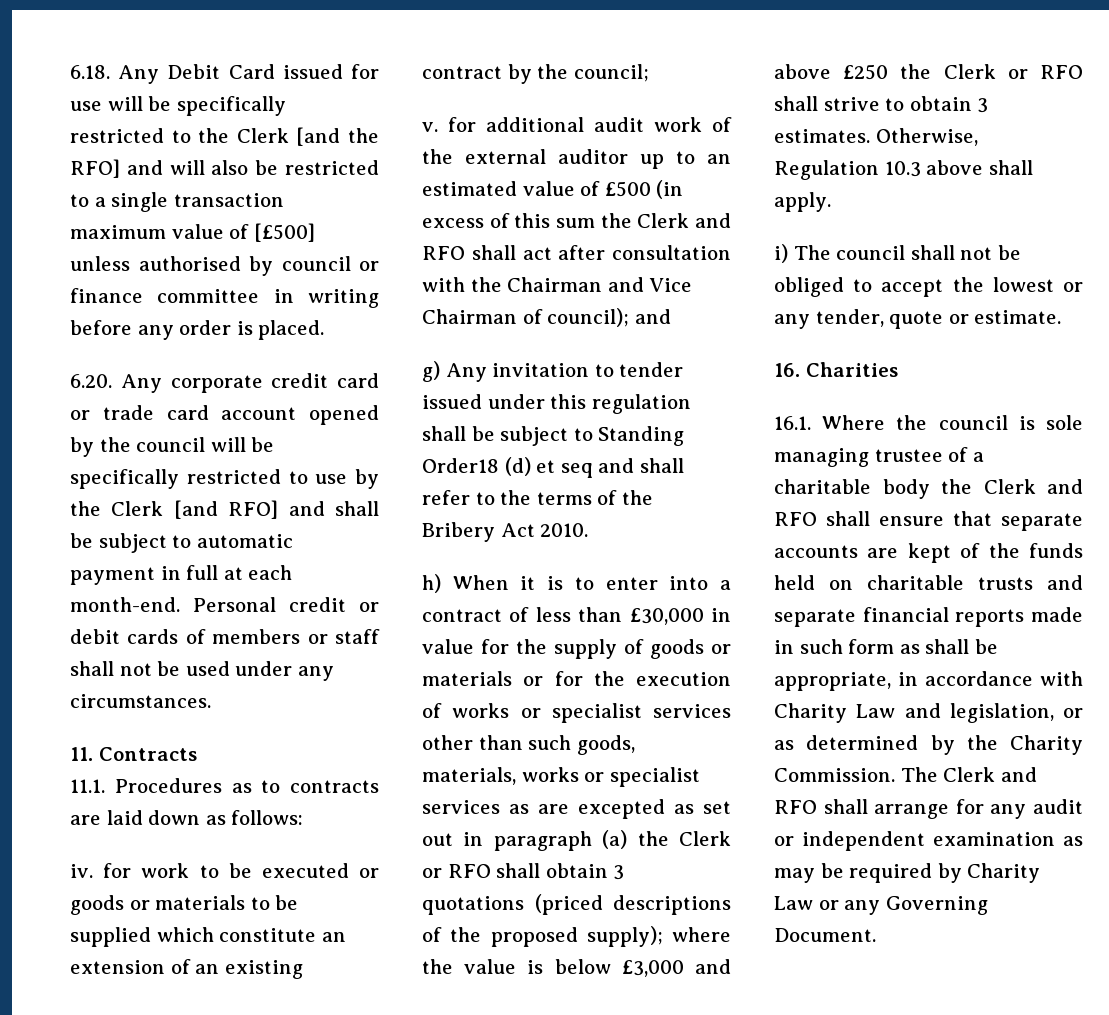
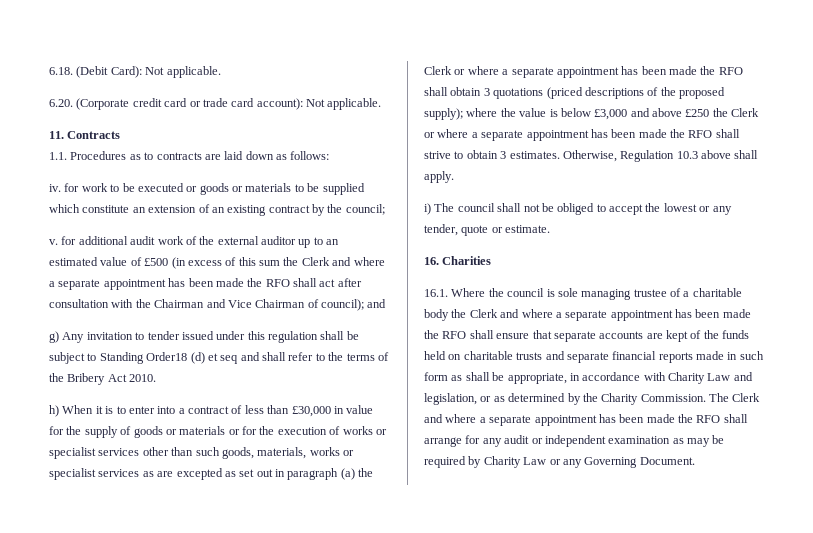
- 6.18. Any Debit Card issued for use will be specifically restricted to the Clerk [and the RFO] and will also be restricted to a single transaction maximum value of [£500] unless authorised by council or finance committee in writing before any order is placed.
+ 6.18. (Debit Card): Not applicable.
- 6.20. Any corporate credit card or trade card account opened by the council will be specifically restricted to use by the Clerk [and RFO] and shall be subject to automatic payment in full at each month-end. Personal credit or debit cards of members or staff shall not be used under any circumstances.
+ 6.20. (Corporate credit card or trade card account): Not applicable.
- 11.1. Procedures as to contracts are laid down as follows:
+ 1.1. Procedures as to contracts are laid down as follows:
- v. for additional audit work of the external auditor up to an estimated value of £500 (in excess of this sum the Clerk and RFO shall act after consultation with the Chairman and Vice Chairman of council); and
+ v. for additional audit work of the external auditor up to an estimated value of £500 (in excess of this sum the Clerk and where a separate appointment has been made the RFO shall act after consultation with the Chairman and Vice Chairman of council); and
- h) When it is to enter into a contract of less than £30,000 in value for the supply of goods or materials or for the execution of works or specialist services other than such goods, materials, works or specialist services as are excepted as set out in paragraph (a) the Clerk or RFO shall obtain 3 quotations (priced descriptions of the proposed supply);
+ h) When it is to enter into a contract of less than £30,000 in value for the supply of goods or materials or for the execution of works or specialist services other than such goods, materials, works or specialist services as are excepted as set out in paragraph (a) the Clerk or where a separate appointment has been made the RFO shall obtain 3 quotations (priced descriptions of the proposed supply);
- where the value is below £3,000 and above £250 the Clerk or RFO shall strive to obtain 3 estimates.
+ where the value is below £3,000 and above £250 the Clerk or where a separate appointment has been made the RFO shall strive to obtain 3 estimates.
- 16.1. Where the council is sole managing trustee of a charitable body the Clerk and RFO shall ensure that separate accounts are kept of the funds held on charitable trusts and separate financial reports made in such form as shall be appropriate, in accordance with Charity Law and legislation, or as determined by the Charity Commission.
+ 16.1. Where the council is sole managing trustee of a charitable body the Clerk and where a separate appointment has been made the RFO shall ensure that separate accounts are kept of the funds held on charitable trusts and separate financial reports made in such form as shall be appropriate, in accordance with Charity Law and legislation, or as determined by the Charity Commission.
- The Clerk and RFO shall arrange for any audit or independent examination as may be required by Charity Law or any Governing Document.
+ The Clerk and where a separate appointment has been made the RFO shall arrange for any audit or independent examination as may be required by Charity Law or any Governing Document.

